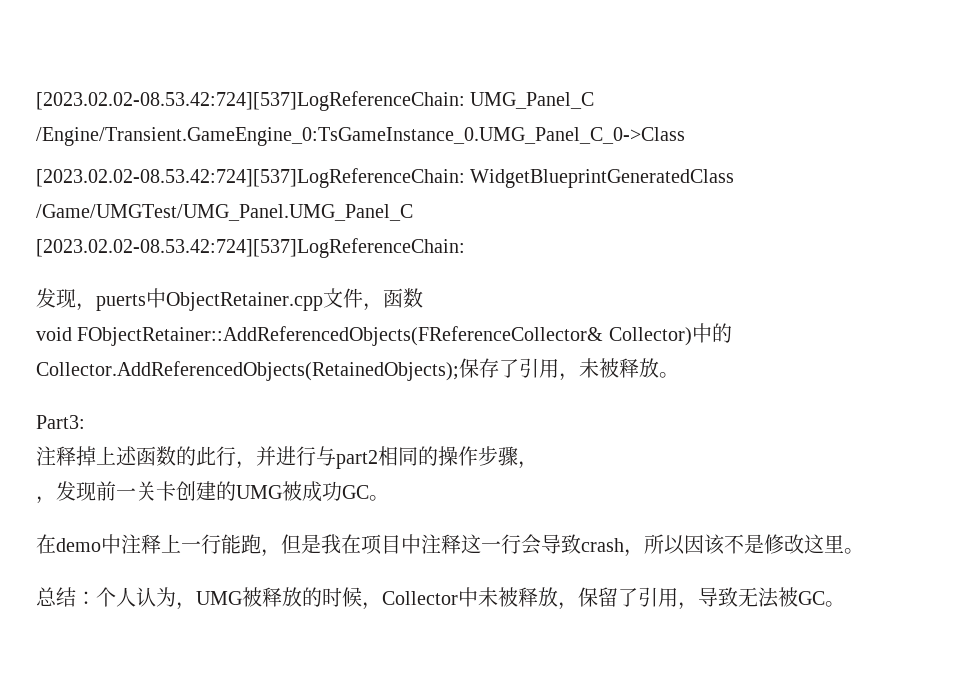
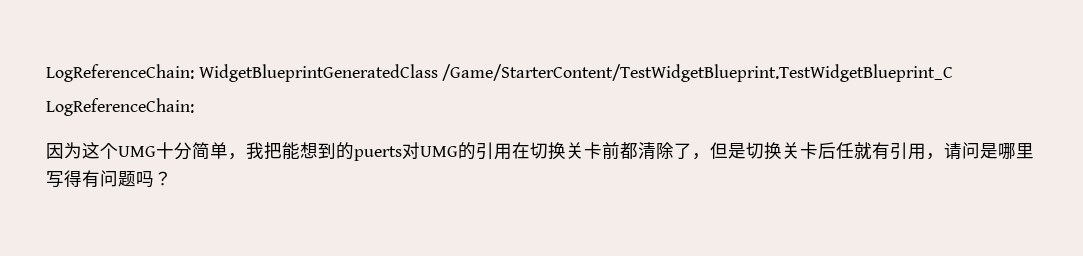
- [2023.02.02-08.53.42:724][537]LogReferenceChain: UMG_Panel_C /Engine/Transient.GameEngine_0:TsGameInstance_0.UMG_Panel_C_0->Class
- [2023.02.02-08.53.42:724][537]LogReferenceChain: WidgetBlueprintGeneratedClass /Game/UMGTest/UMG_Panel.UMG_Panel_C
- [2023.02.02-08.53.42:724][537]LogReferenceChain:
- 发现，puerts中ObjectRetainer.cpp文件，函数
- void FObjectRetainer::AddReferencedObjects(FReferenceCollector& Collector)中的Collector.AddReferencedObjects(RetainedObjects);保存了引用，未被释放。
- Part3:
- 注释掉上述函数的此行，并进行与part2相同的操作步骤，
- ，发现前一关卡创建的UMG被成功GC。
- 在demo中注释上一行能跑，但是我在项目中注释这一行会导致crash，所以因该不是修改这里。
- 总结：个人认为，UMG被释放的时候，Collector中未被释放，保留了引用，导致无法被GC。
+ LogReferenceChain: WidgetBlueprintGeneratedClass /Game/StarterContent/TestWidgetBlueprint.TestWidgetBlueprint_C
+ LogReferenceChain:
+ 因为这个UMG十分简单，我把能想到的puerts对UMG的引用在切换关卡前都清除了，但是切换关卡后任就有引用，请问是哪里写得有问题吗？

